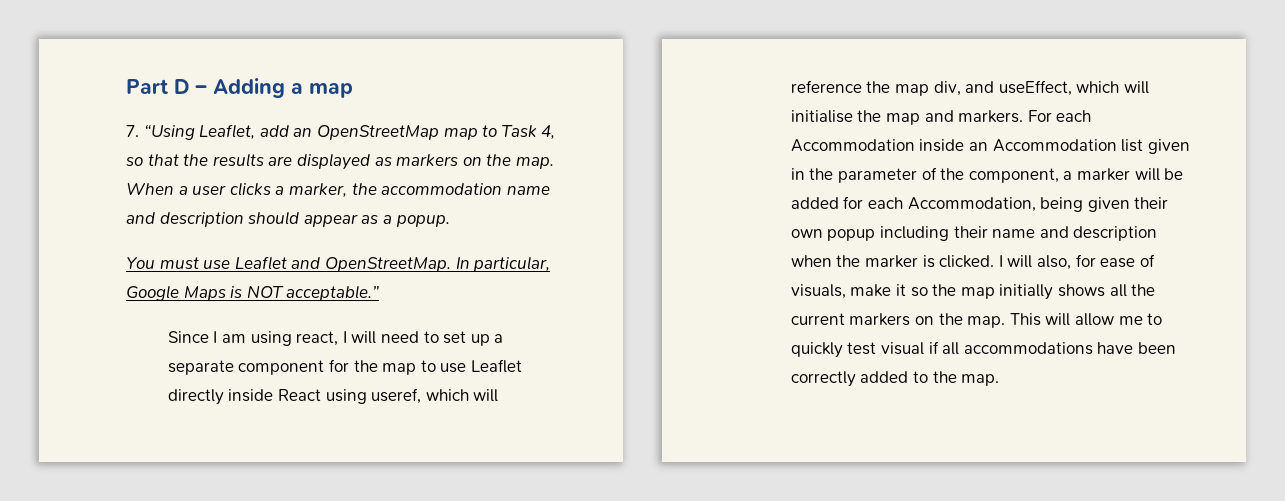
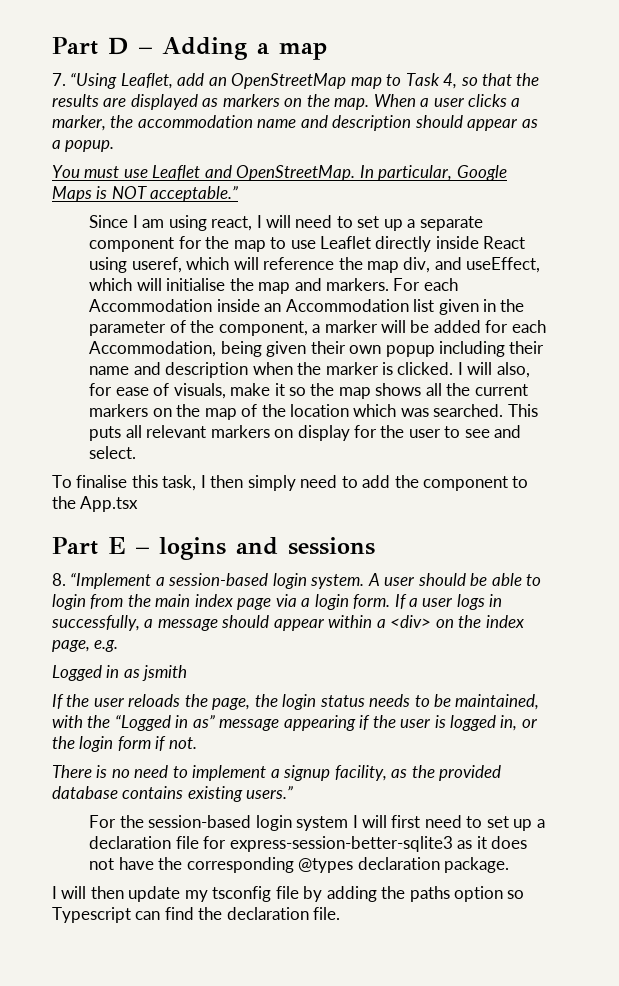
- I will also, for ease of visuals, make it so the map initially shows all the current markers on the map. This will allow me to quickly test visual if all accommodations have been correctly added to the map.
+ I will also, for ease of visuals, make it so the map shows all the current markers on the map of the location which was searched. This puts all relevant markers on display for the user to see and select.
+ To finalise this task, I then simply need to add the component to the App.tsx
+ Part E – logins and sessions
+ 8. “Implement a session-based login system. A user should be able to login from the main index page via a login form. If a user logs in successfully, a message should appear within a <div> on the index page, e.g.
+ Logged in as jsmith
+ If the user reloads the page, the login status needs to be maintained, with the “Logged in as” message appearing if the user is logged in, or the login form if not.
+ There is no need to implement a signup facility, as the provided database contains existing users.”
+ For the session-based login system I will first need to set up a declaration file for express-session-better-sqlite3 as it does not have the corresponding @types declaration package.
+ I will then update my tsconfig file by adding the paths option so Typescript can find the declaration file.

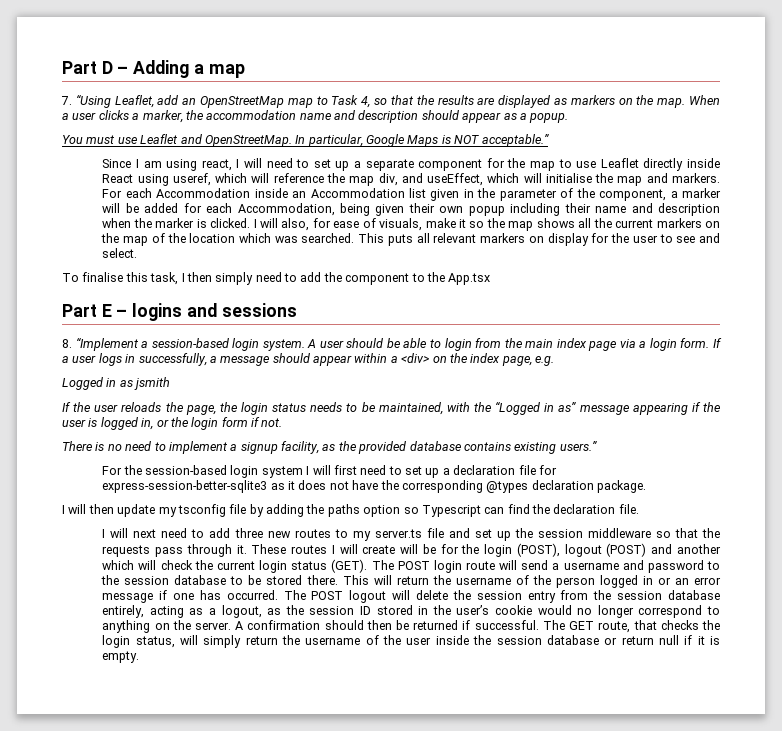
+ I will next need to add three new routes to my server.ts file and set up the session middleware so that the requests pass through it. These routes I will create will be for the login (POST), logout (POST) and another which will check the current login status (GET). The POST login route will send a username and password to the session database to be stored there. This will return the username of the person logged in or an error message if one has occurred. The POST logout will delete the session entry from the session database entirely, acting as a logout, as the session ID stored in the user’s cookie would no longer correspond to anything on the server. A confirmation should then be returned if successful. The GET route, that checks the login status, will simply return the username of the user inside the session database or return null if it is empty.

